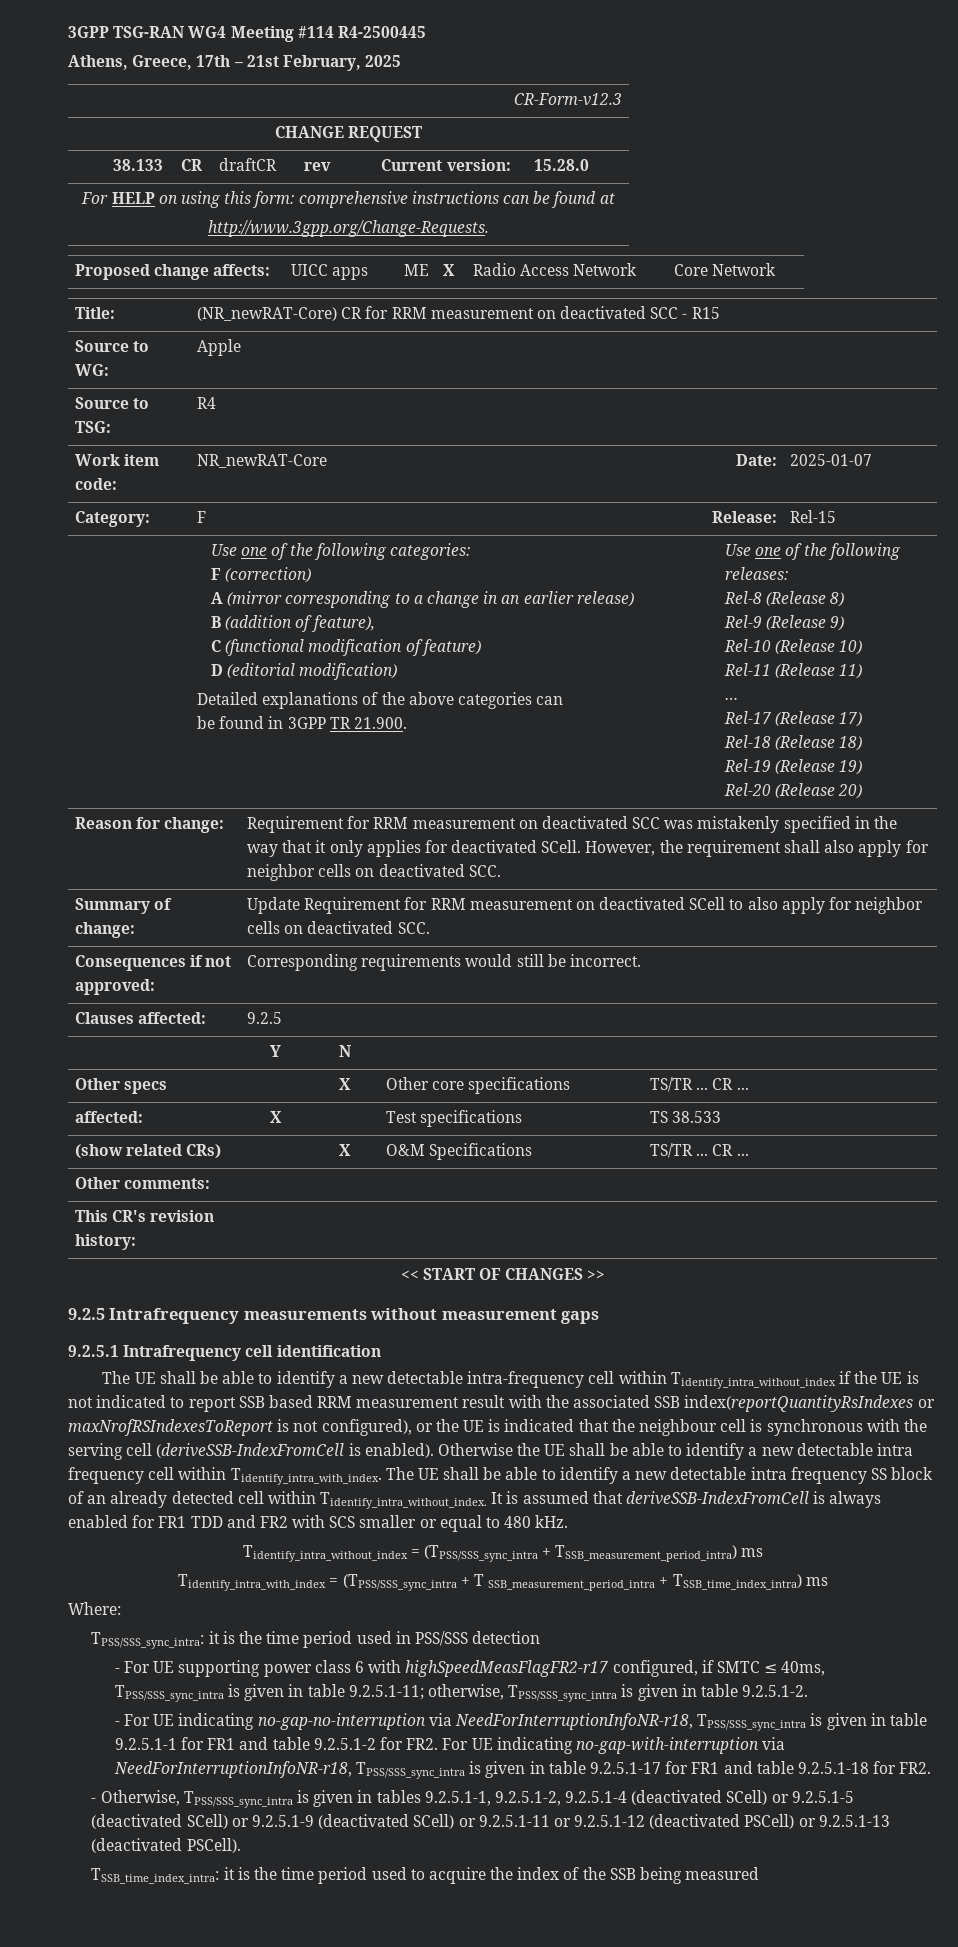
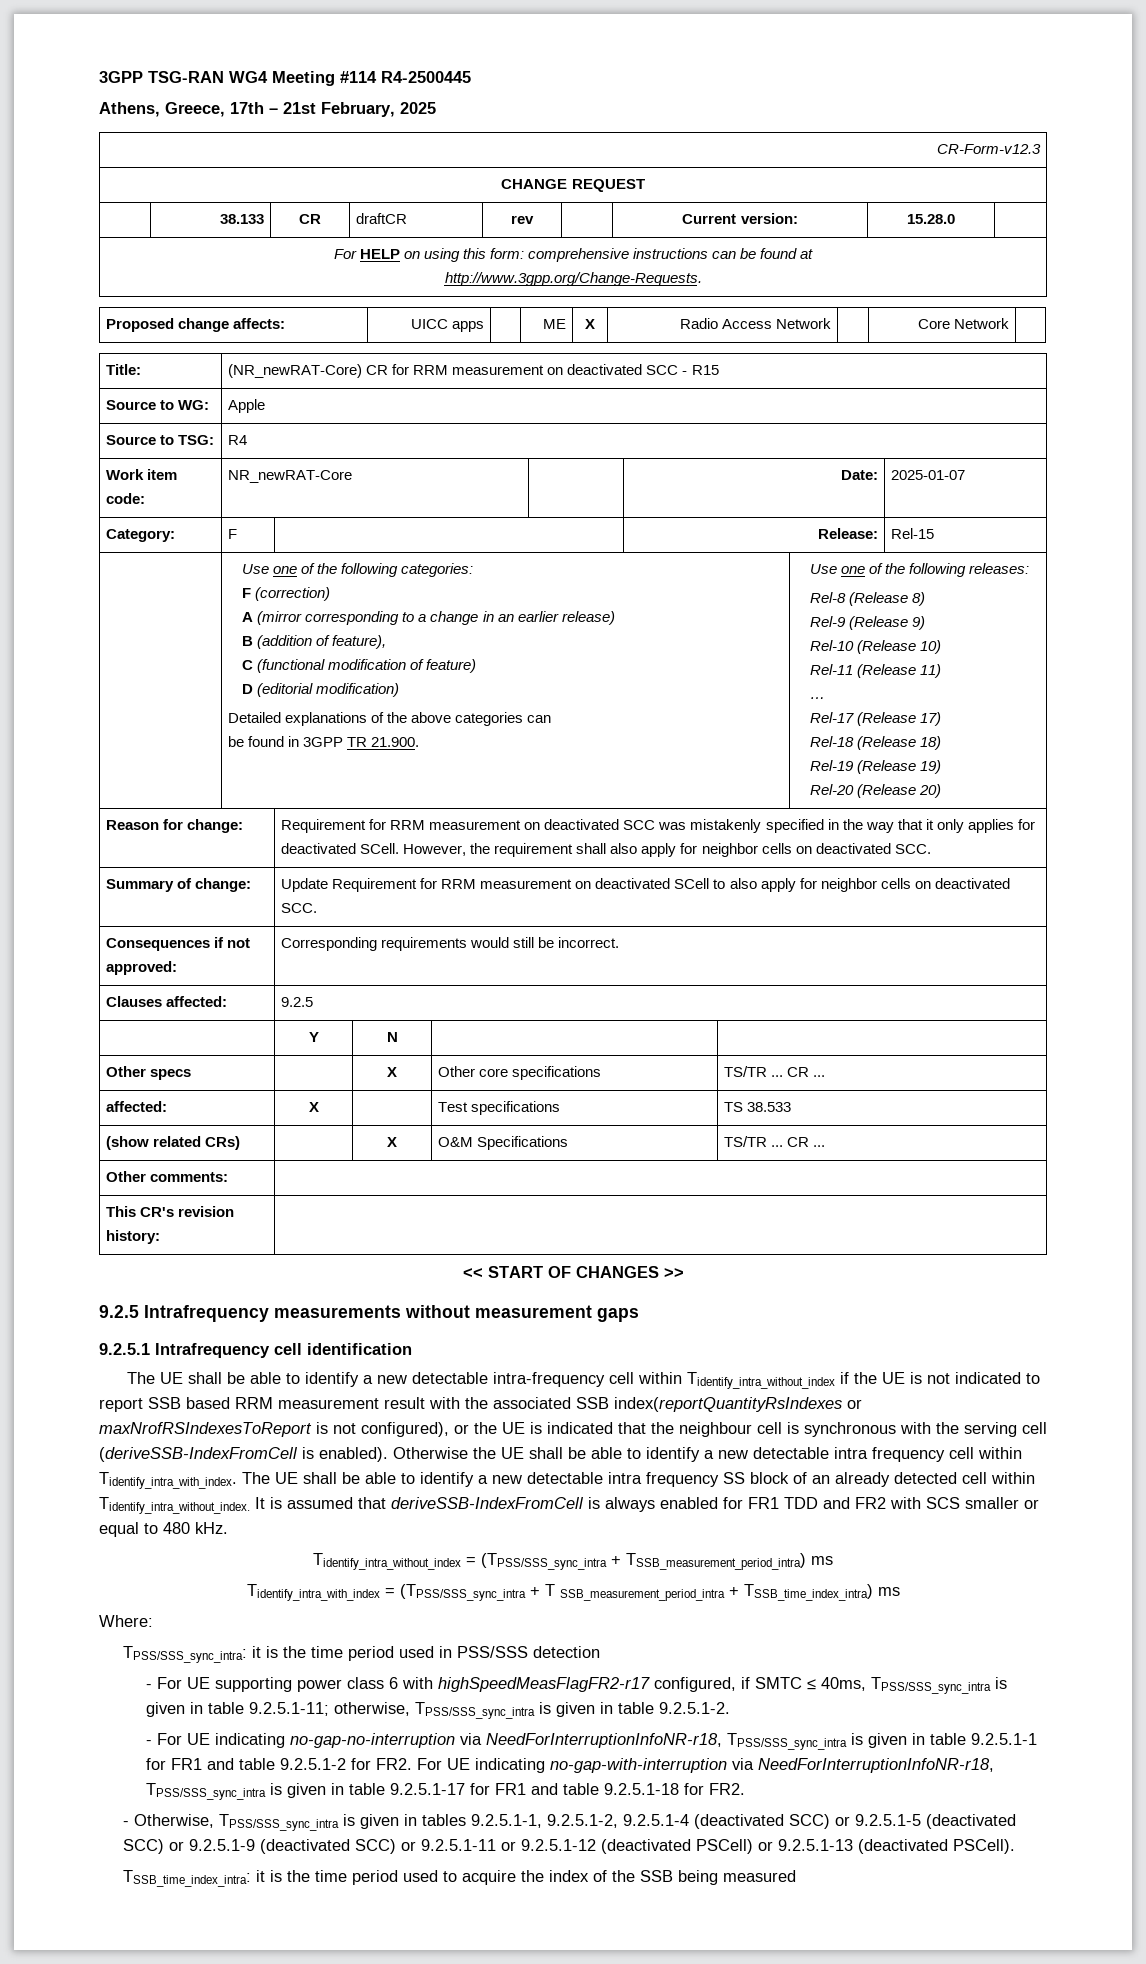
- - Otherwise, TPSS/SSS_sync_intra is given in tables 9.2.5.1-1, 9.2.5.1-2, 9.2.5.1-4 (deactivated SCell) or 9.2.5.1-5 (deactivated SCell) or 9.2.5.1-9 (deactivated SCell) or 9.2.5.1-11 or 9.2.5.1-12 (deactivated PSCell) or 9.2.5.1-13 (deactivated PSCell).
+ - Otherwise, TPSS/SSS_sync_intra is given in tables 9.2.5.1-1, 9.2.5.1-2, 9.2.5.1-4 (deactivated SCC) or 9.2.5.1-5 (deactivated SCC) or 9.2.5.1-9 (deactivated SCC) or 9.2.5.1-11 or 9.2.5.1-12 (deactivated PSCell) or 9.2.5.1-13 (deactivated PSCell).

